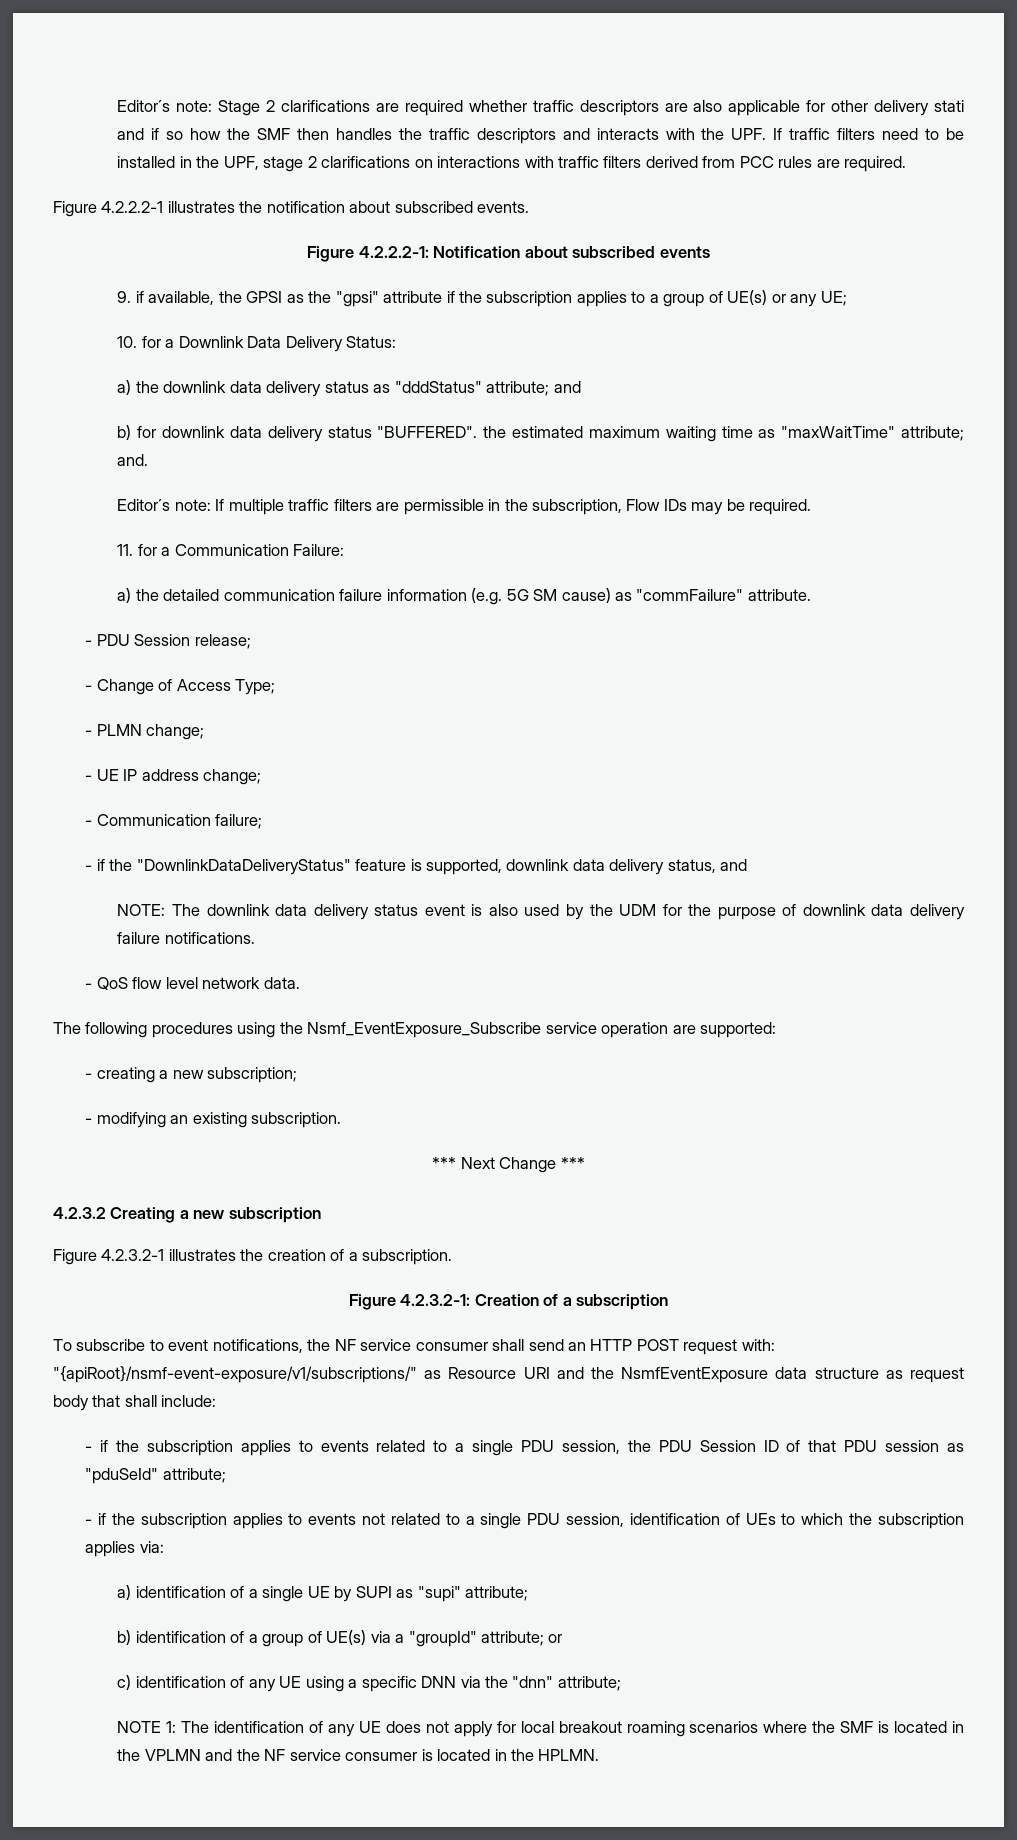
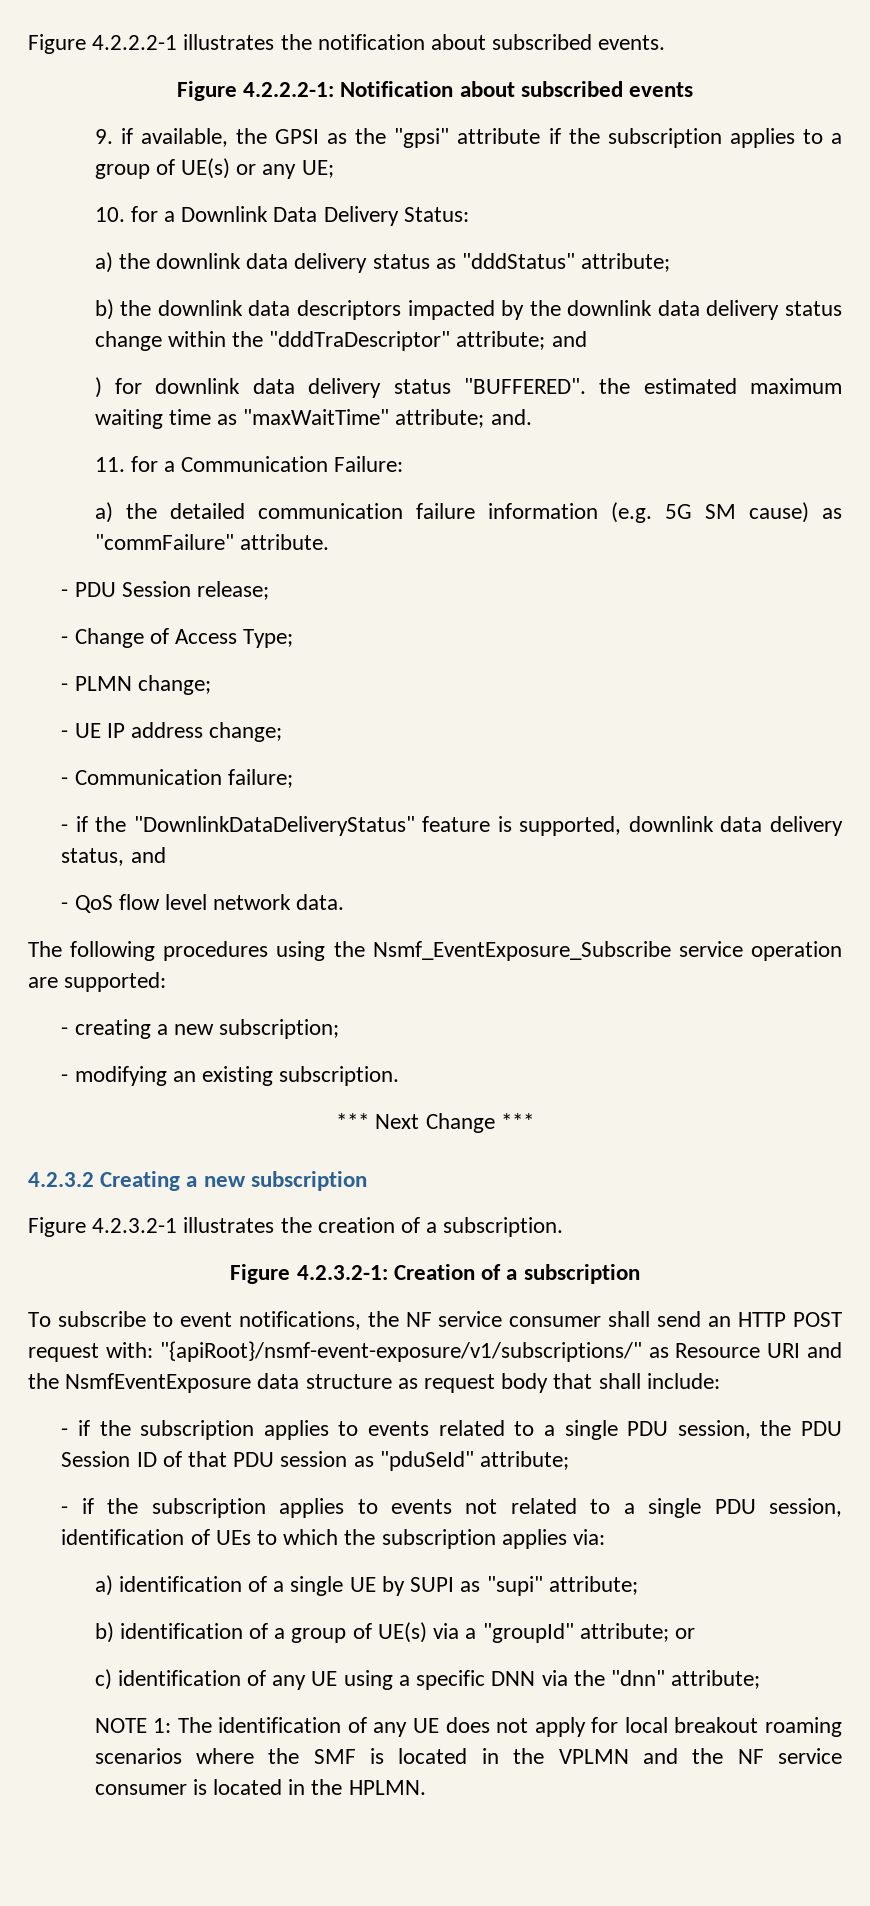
- Editor´s note: Stage 2 clarifications are required whether traffic descriptors are also applicable for other delivery stati and if so how the SMF then handles the traffic descriptors and interacts with the UPF. If traffic filters need to be installed in the UPF, stage 2 clarifications on interactions with traffic filters derived from PCC rules are required.
- a) the downlink data delivery status as "dddStatus" attribute; and
- b) for downlink data delivery status "BUFFERED". the estimated maximum waiting time as "maxWaitTime" attribute; and.
+ a) the downlink data delivery status as "dddStatus" attribute;
+ b) the downlink data descriptors impacted by the downlink data delivery status change within the "dddTraDescriptor" attribute; and
+ ) for downlink data delivery status "BUFFERED". the estimated maximum waiting time as "maxWaitTime" attribute; and.
- Editor´s note: If multiple traffic filters are permissible in the subscription, Flow IDs may be required.
- NOTE: The downlink data delivery status event is also used by the UDM for the purpose of downlink data delivery failure notifications.

